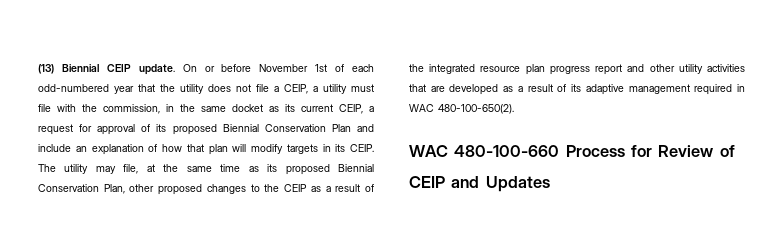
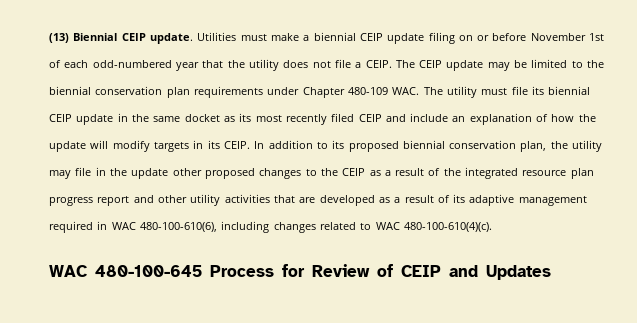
- On or before November 1st of each odd-numbered year that the utility does not file a CEIP, a utility must file with the commission, in the same docket as its current CEIP, a request for approval of its proposed Biennial Conservation Plan and include an explanation of how that plan will modify targets in its CEIP.
+ Utilities must make a biennial CEIP update filing on or before November 1st of each odd-numbered year that the utility does not file a CEIP. The CEIP update may be limited to the biennial conservation plan requirements under Chapter 480-109 WAC. The utility must file its biennial CEIP update in the same docket as its most recently filed CEIP and include an explanation of how the update will modify targets in its CEIP.
- The utility may file, at the same time as its proposed Biennial Conservation Plan, other proposed changes to the CEIP as a result of the integrated resource plan progress report and other utility activities that are developed as a result of its adaptive management required in WAC 480-100-650(2).
- WAC 480-100-660 Process for Review of CEIP and Updates
+ In addition to its proposed biennial conservation plan, the utility may file in the update other proposed changes to the CEIP as a result of the integrated resource plan progress report and other utility activities that are developed as a result of its adaptive management required in WAC 480-100-610(6), including changes related to WAC 480-100-610(4)(c).
+ WAC 480-100-645 Process for Review of CEIP and Updates

